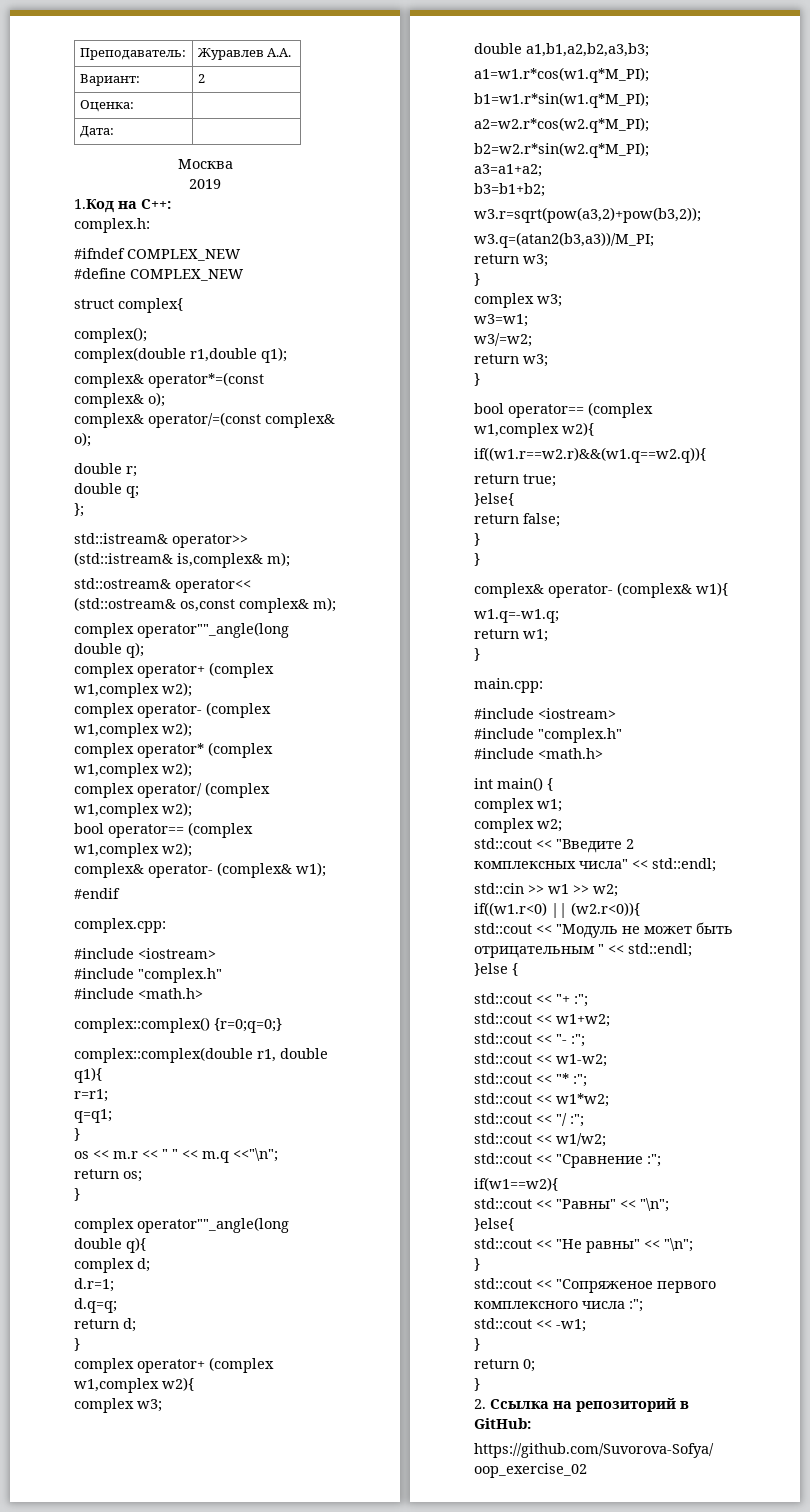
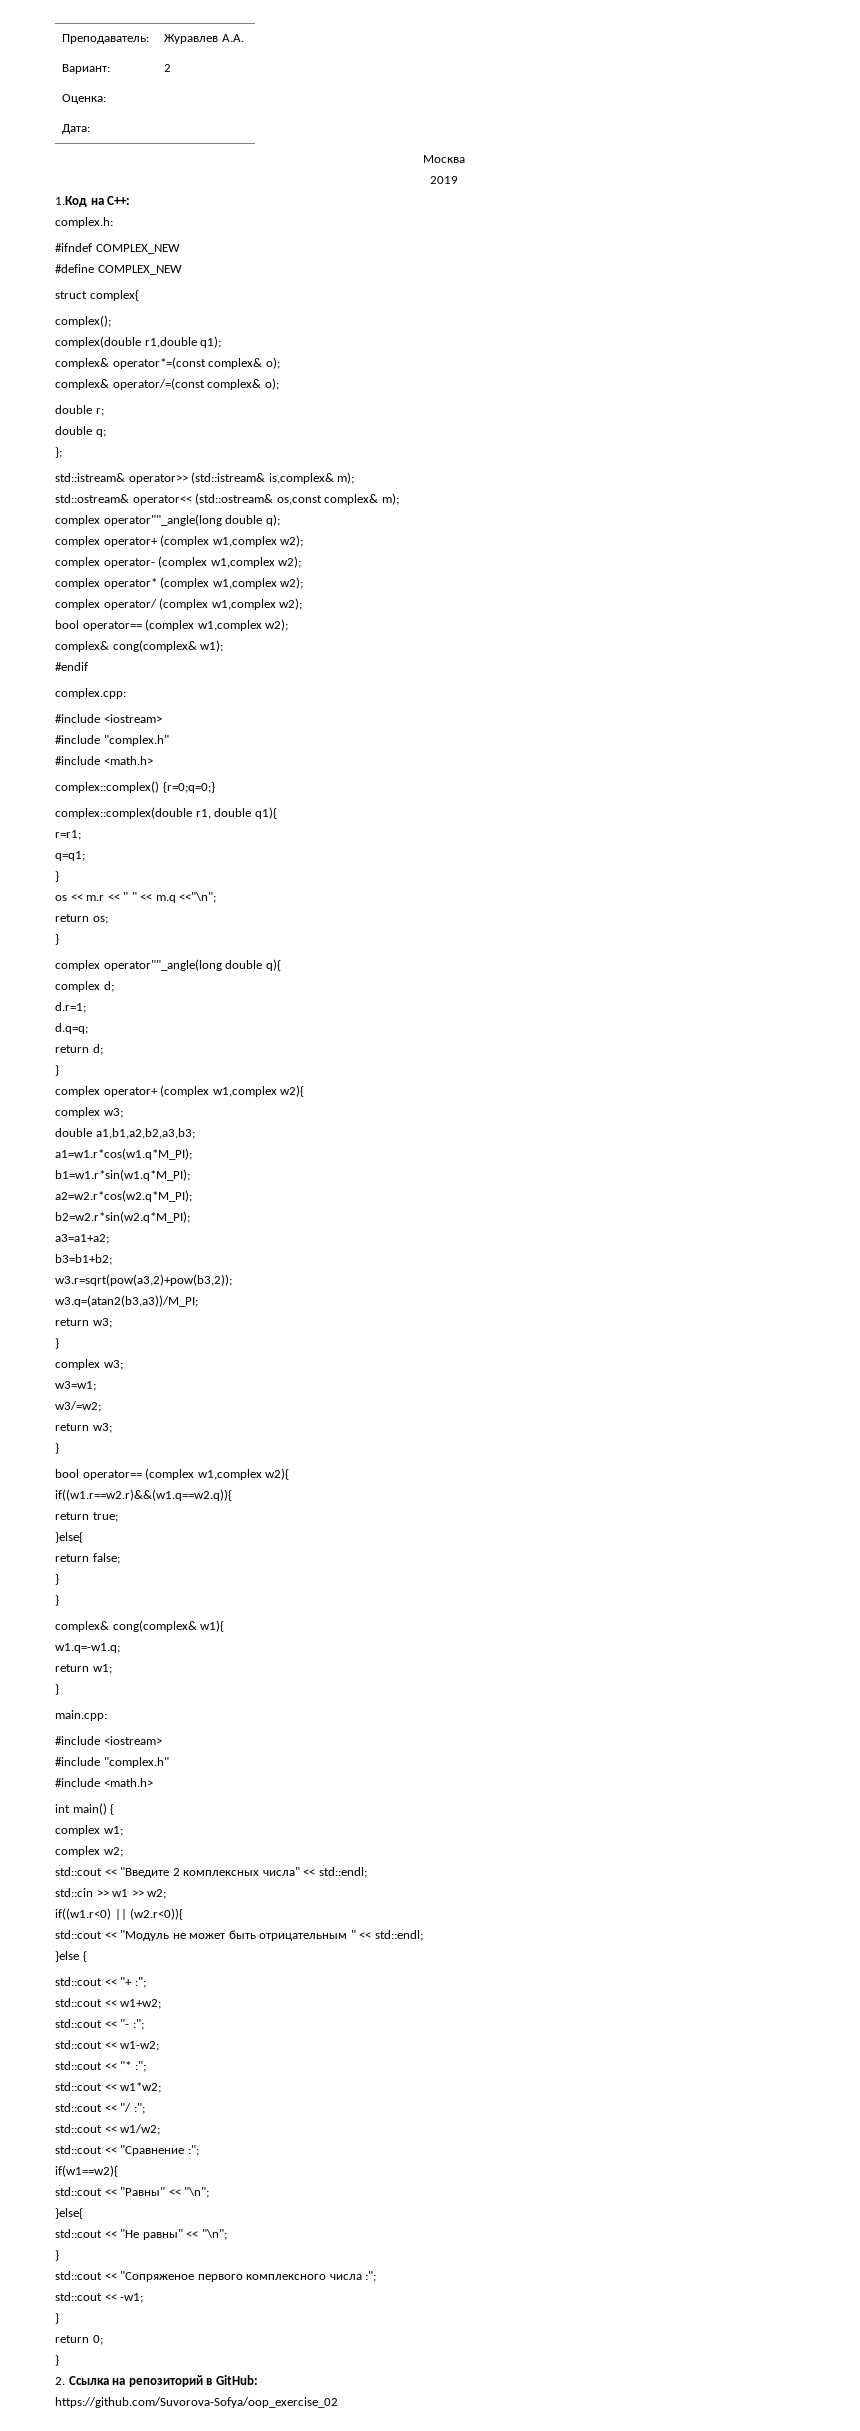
- complex& operator- (complex& w1);
+ complex& cong(complex& w1);
- complex& operator- (complex& w1){
+ complex& cong(complex& w1){

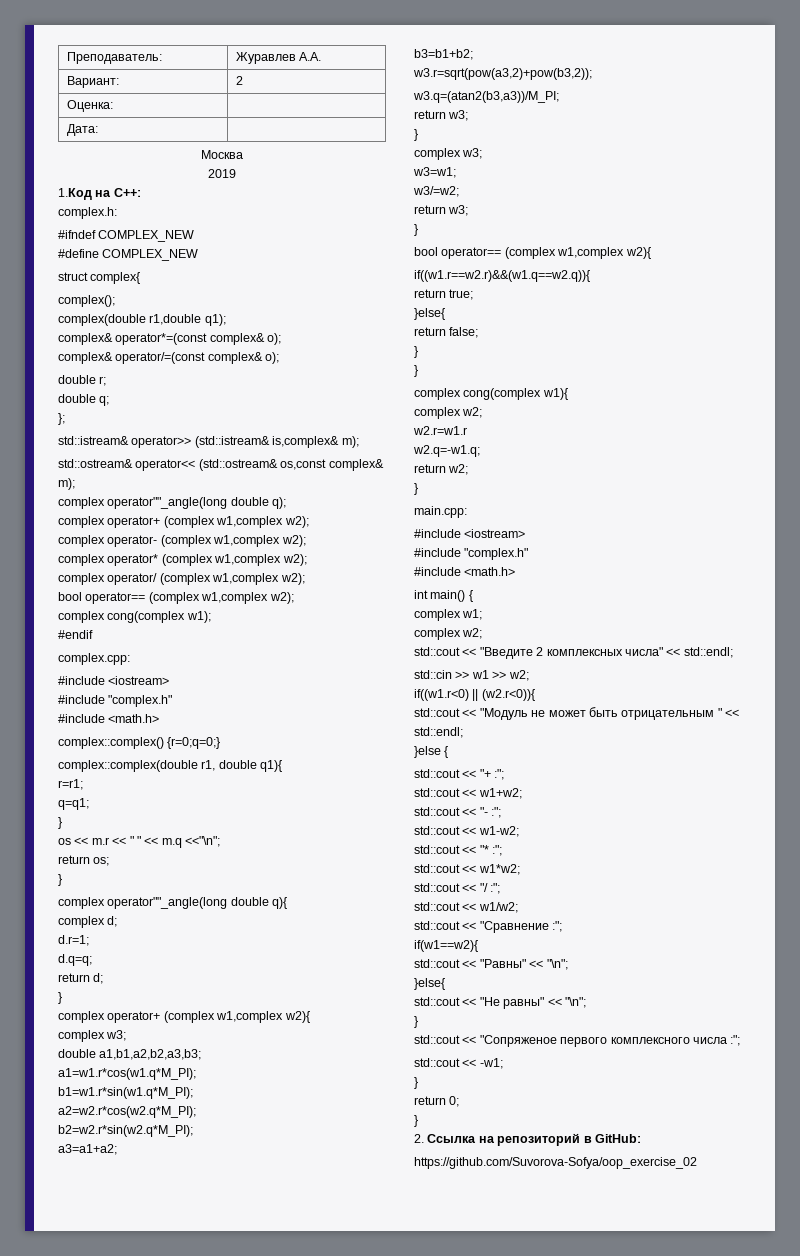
- complex& cong(complex& w1);
+ complex cong(complex w1);
- complex& cong(complex& w1){
- w1.q=-w1.q;
- return w1;
+ complex cong(complex w1){
+ complex w2;
+ w2.r=w1.r
+ w2.q=-w1.q;
+ return w2;

